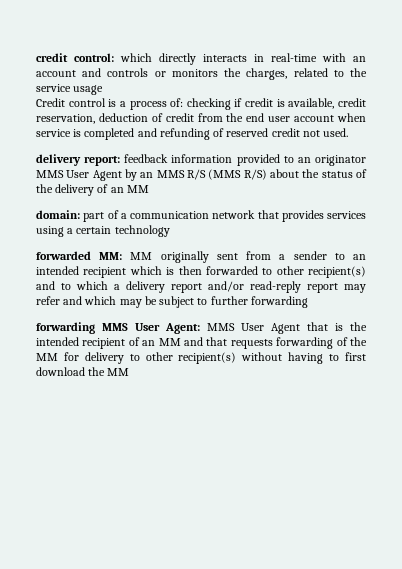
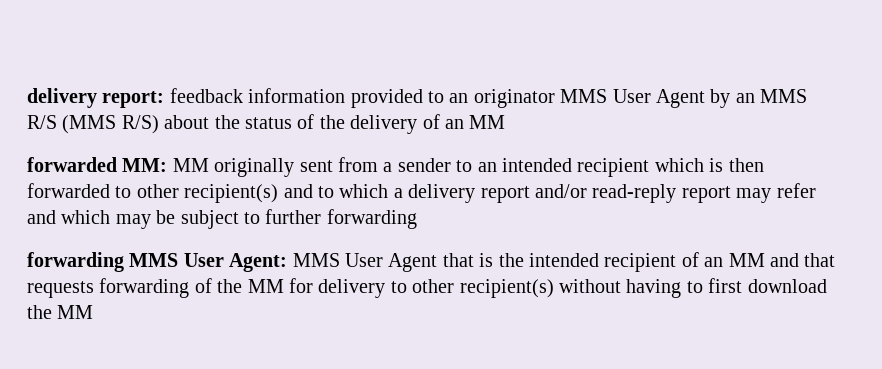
- credit control: which directly interacts in real-time with an account and controls or monitors the charges, related to the service usage
- Credit control is a process of: checking if credit is available, credit reservation, deduction of credit from the end user account when service is completed and refunding of reserved credit not used.
- domain: part of a communication network that provides services using a certain technology

